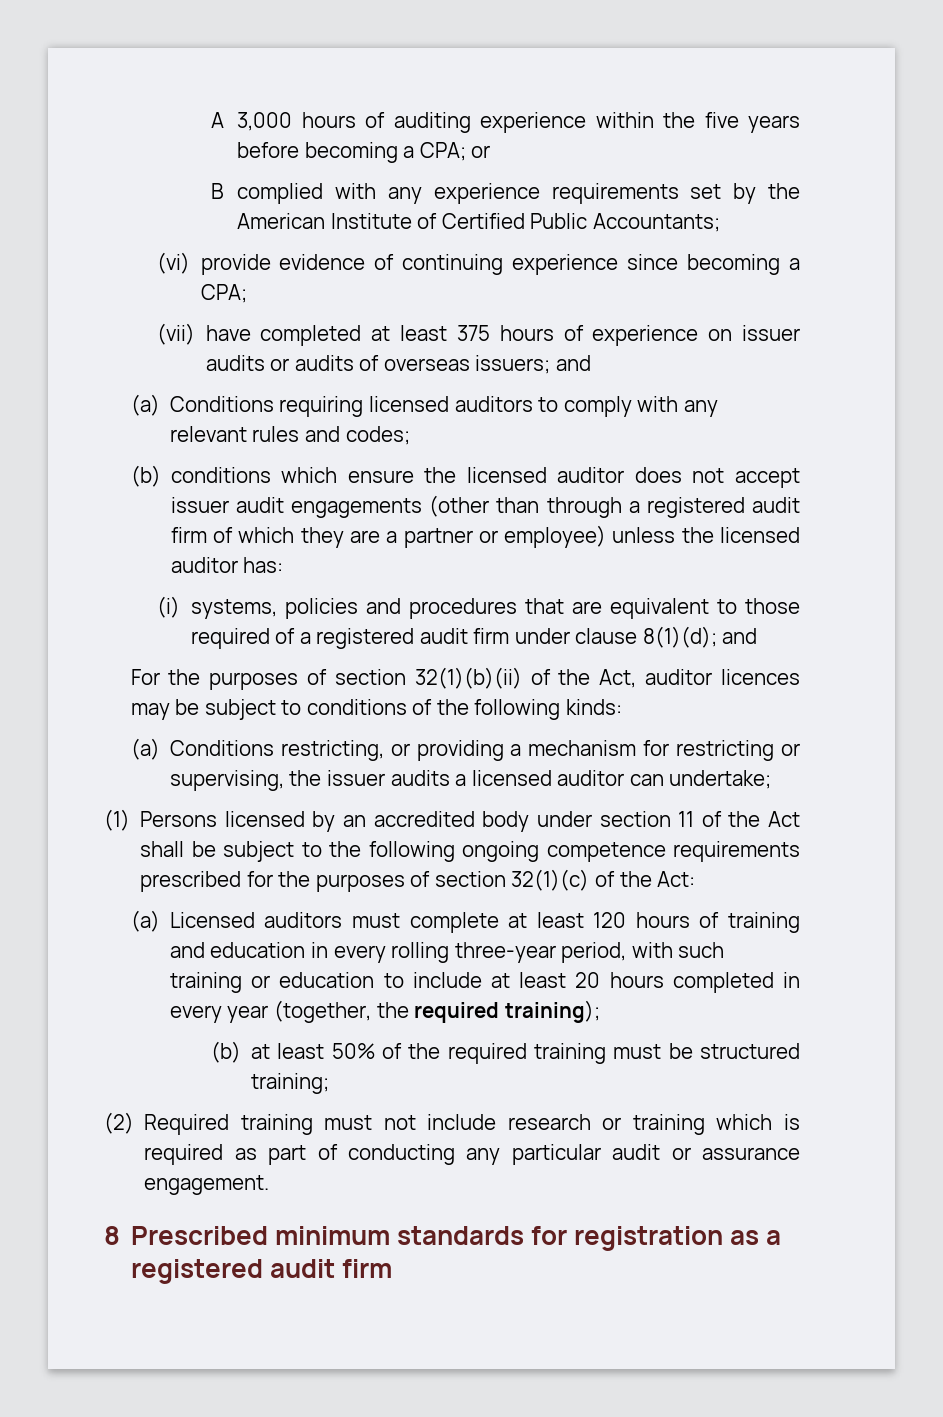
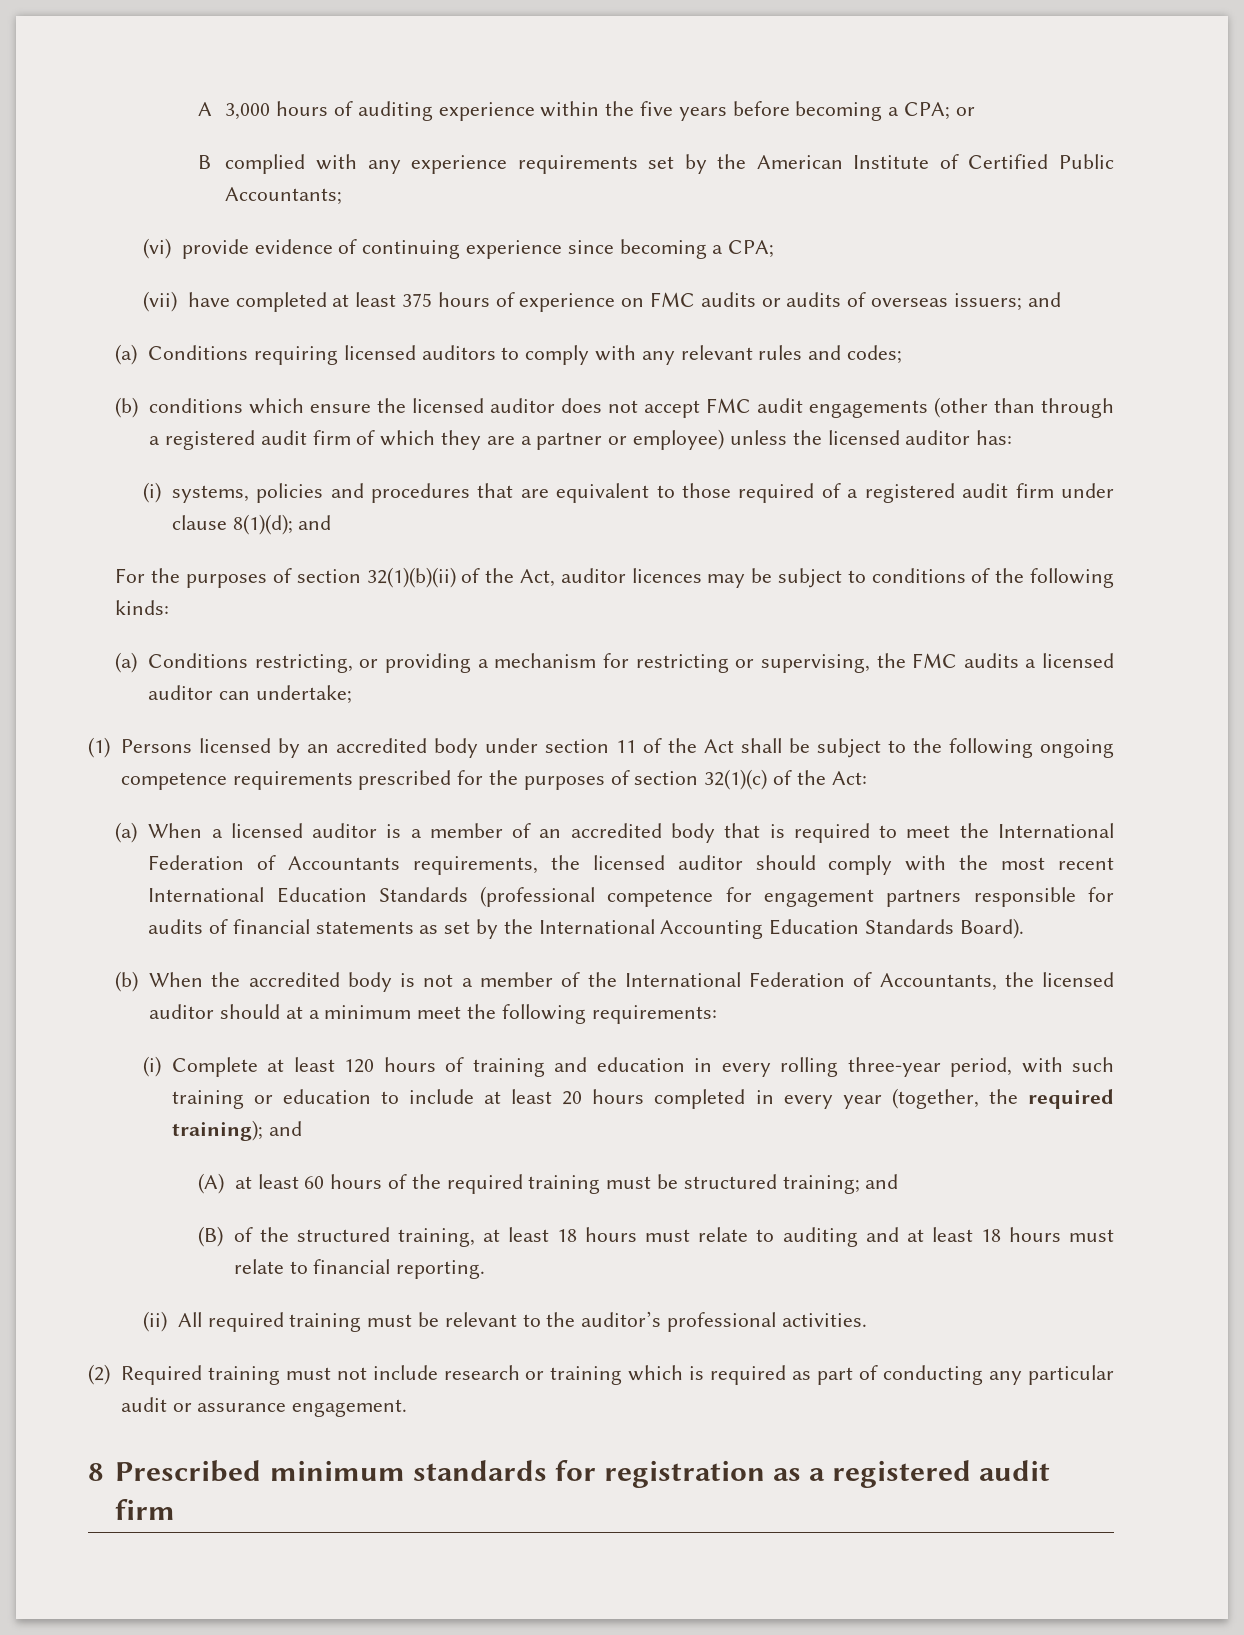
- (vii) have completed at least 375 hours of experience on issuer audits or audits of overseas issuers; and
+ (vii) have completed at least 375 hours of experience on FMC audits or audits of overseas issuers; and
- (b) conditions which ensure the licensed auditor does not accept issuer audit engagements (other than through a registered audit firm of which they are a partner or employee) unless the licensed auditor has:
+ (b) conditions which ensure the licensed auditor does not accept FMC audit engagements (other than through a registered audit firm of which they are a partner or employee) unless the licensed auditor has:
- (a) Conditions restricting, or providing a mechanism for restricting or supervising, the issuer audits a licensed auditor can undertake;
+ (a) Conditions restricting, or providing a mechanism for restricting or supervising, the FMC audits a licensed auditor can undertake;
- (a) Licensed auditors must complete at least 120 hours of training and education in every rolling three-year period, with such training or education to include at least 20 hours completed in every year (together, the required training);
- (b) at least 50% of the required training must be structured training;
+ (a) When a licensed auditor is a member of an accredited body that is required to meet the International Federation of Accountants requirements, the licensed auditor should comply with the most recent International Education Standards (professional competence for engagement partners responsible for audits of financial statements as set by the International Accounting Education Standards Board).
+ (b) When the accredited body is not a member of the International Federation of Accountants, the licensed auditor should at a minimum meet the following requirements:
+ (i) Complete at least 120 hours of training and education in every rolling three-year period, with such training or education to include at least 20 hours completed in every year (together, the required training); and
+ (A) at least 60 hours of the required training must be structured training; and
+ (B) of the structured training, at least 18 hours must relate to auditing and at least 18 hours must relate to financial reporting.
+ (ii) All required training must be relevant to the auditor’s professional activities.

